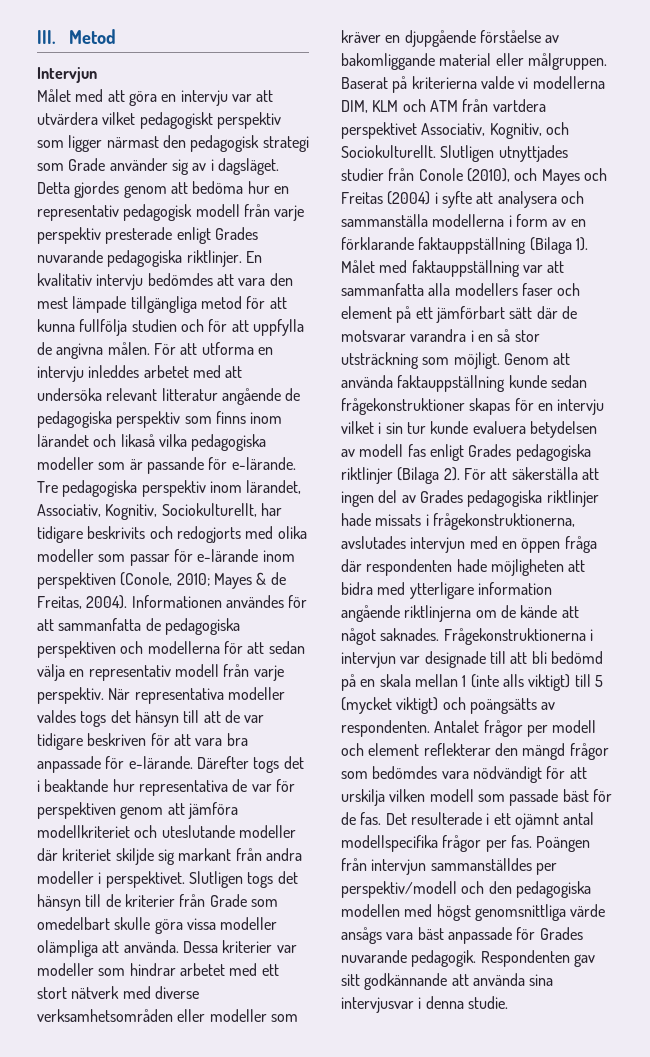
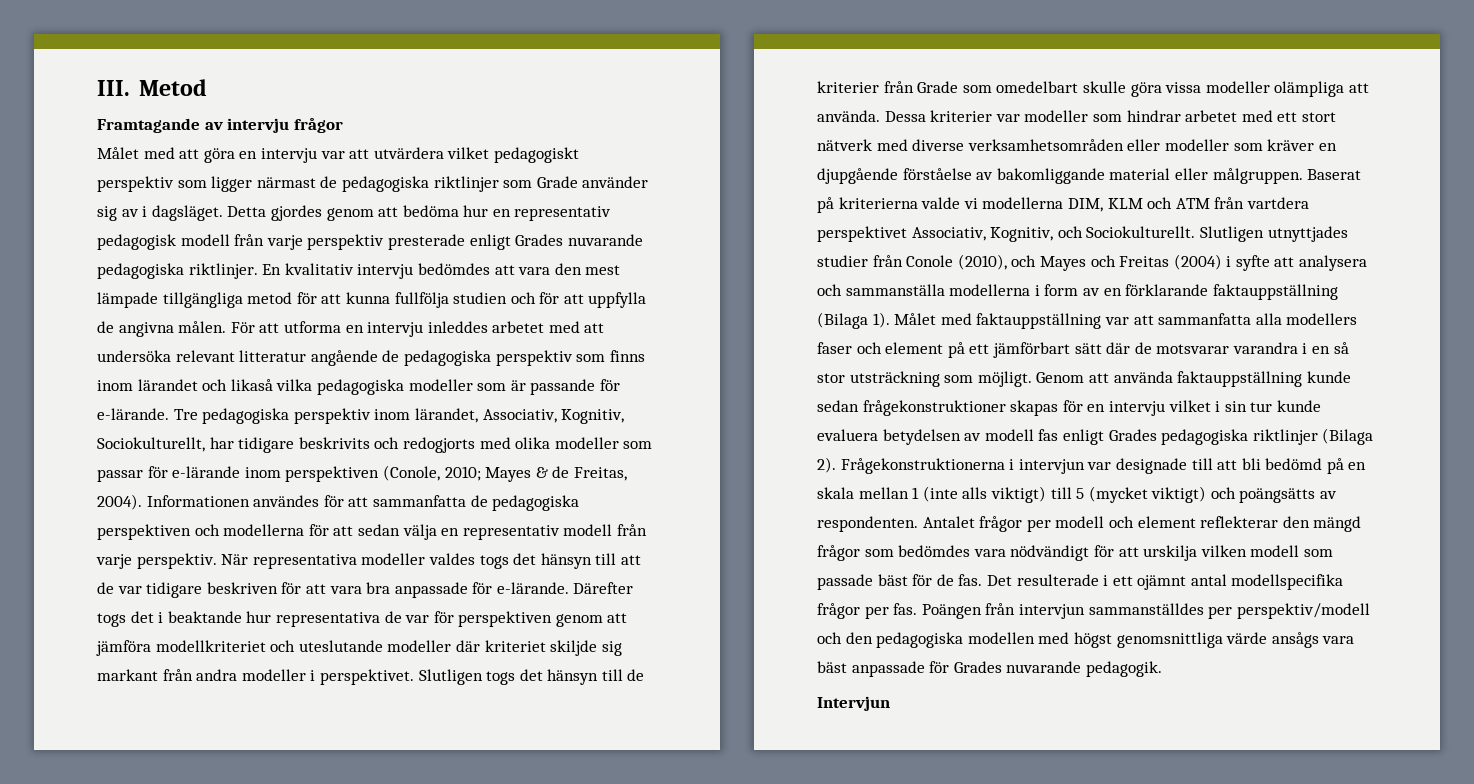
- Intervjun
+ Framtagande av intervju frågor
- Målet med att göra en intervju var att utvärdera vilket pedagogiskt perspektiv som ligger närmast den pedagogisk strategi som Grade använder sig av i dagsläget.
+ Målet med att göra en intervju var att utvärdera vilket pedagogiskt perspektiv som ligger närmast de pedagogiska riktlinjer som Grade använder sig av i dagsläget.
- För att säkerställa att ingen del av Grades pedagogiska riktlinjer hade missats i frågekonstruktionerna, avslutades intervjun med en öppen fråga där respondenten hade möjligheten att bidra med ytterligare information angående riktlinjerna om de kände att något saknades.
- Poängen från intervjun sammanställdes per perspektiv/modell och den pedagogiska modellen med högst genomsnittliga värde ansågs vara bäst anpassade för Grades nuvarande pedagogik. Respondenten gav sitt godkännande att använda sina intervjusvar i denna studie.
+ Poängen från intervjun sammanställdes per perspektiv/modell och den pedagogiska modellen med högst genomsnittliga värde ansågs vara bäst anpassade för Grades nuvarande pedagogik.
+ Intervjun

